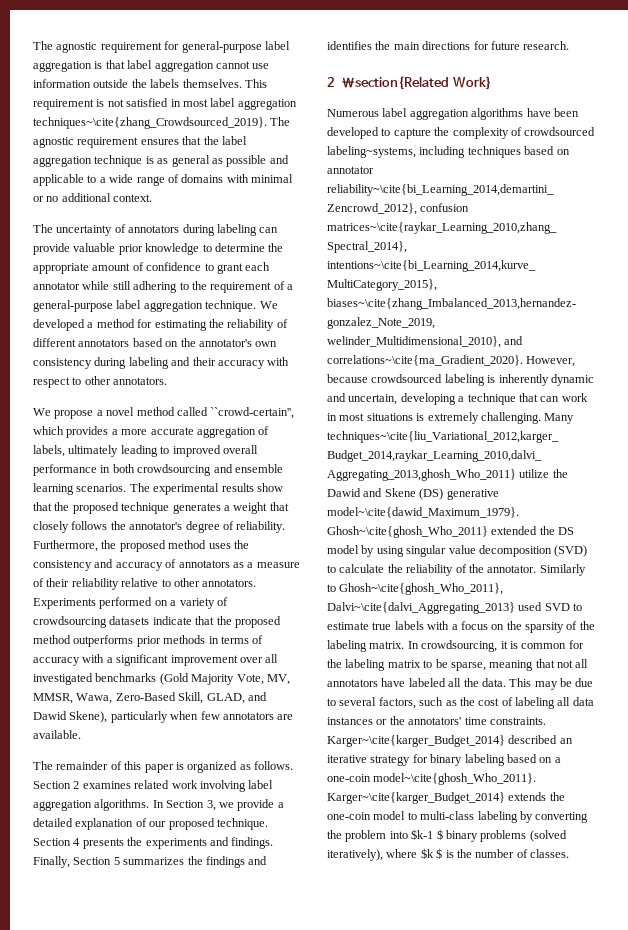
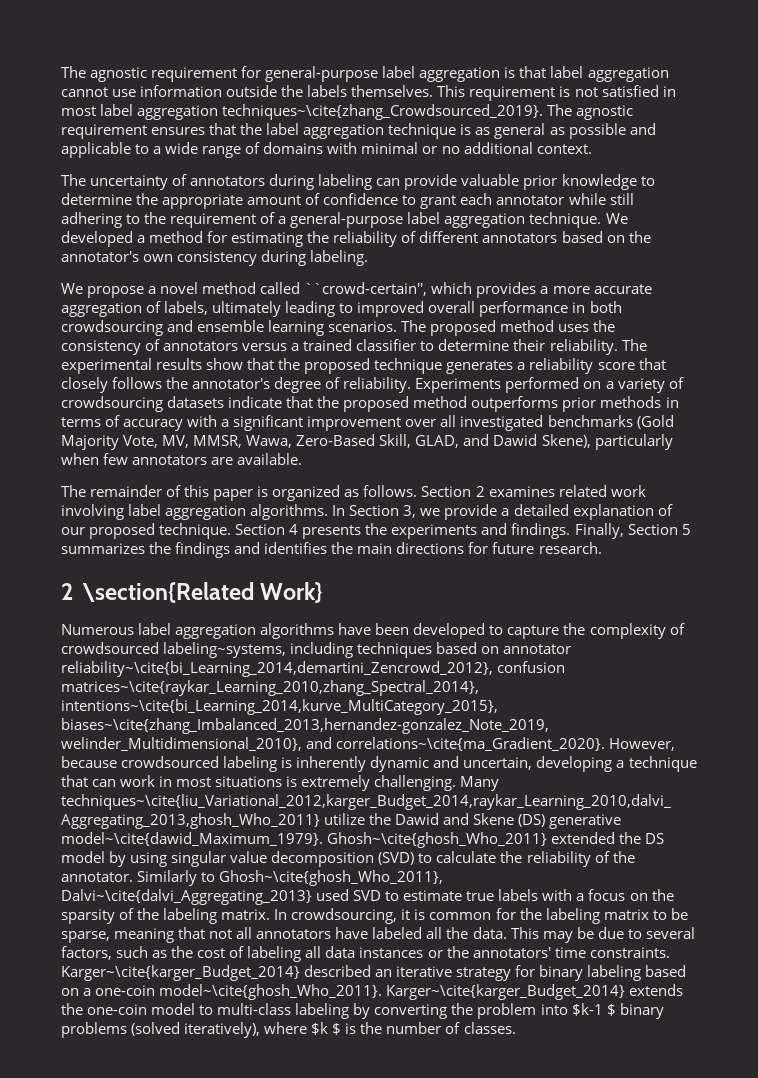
- We developed a method for estimating the reliability of different annotators based on the annotator's own consistency during labeling and their accuracy with respect to other annotators.
+ We developed a method for estimating the reliability of different annotators based on the annotator's own consistency during labeling.
- The experimental results show that the proposed technique generates a weight that closely follows the annotator's degree of reliability.
+ The proposed method uses the consistency of annotators versus a trained classifier to determine their reliability. The experimental results show that the proposed technique generates a reliability score that closely follows the annotator's degree of reliability.
- Furthermore, the proposed method uses the consistency and accuracy of annotators as a measure of their reliability relative to other annotators.

